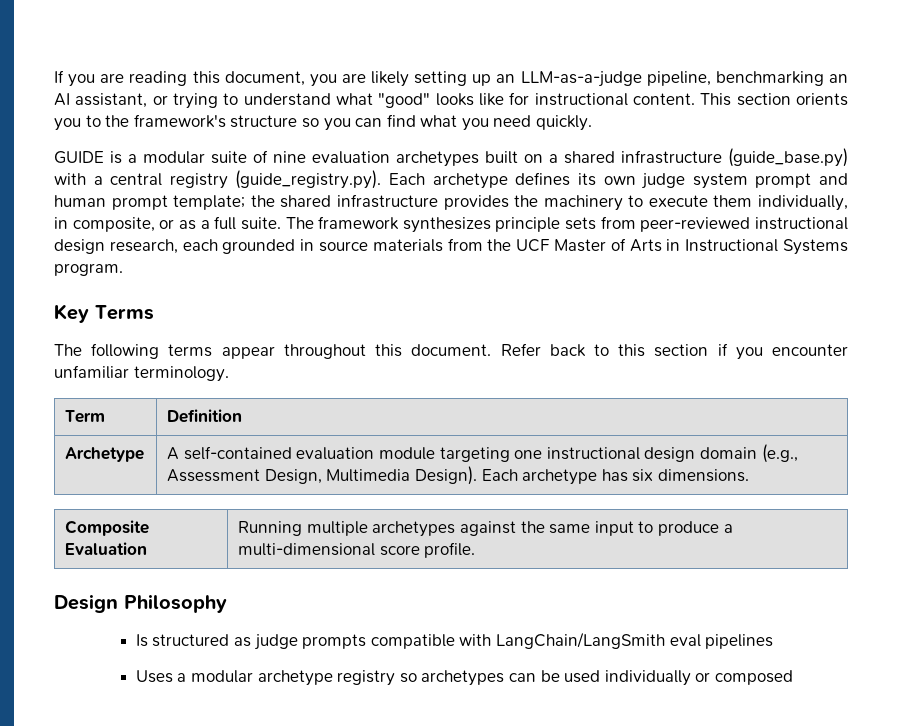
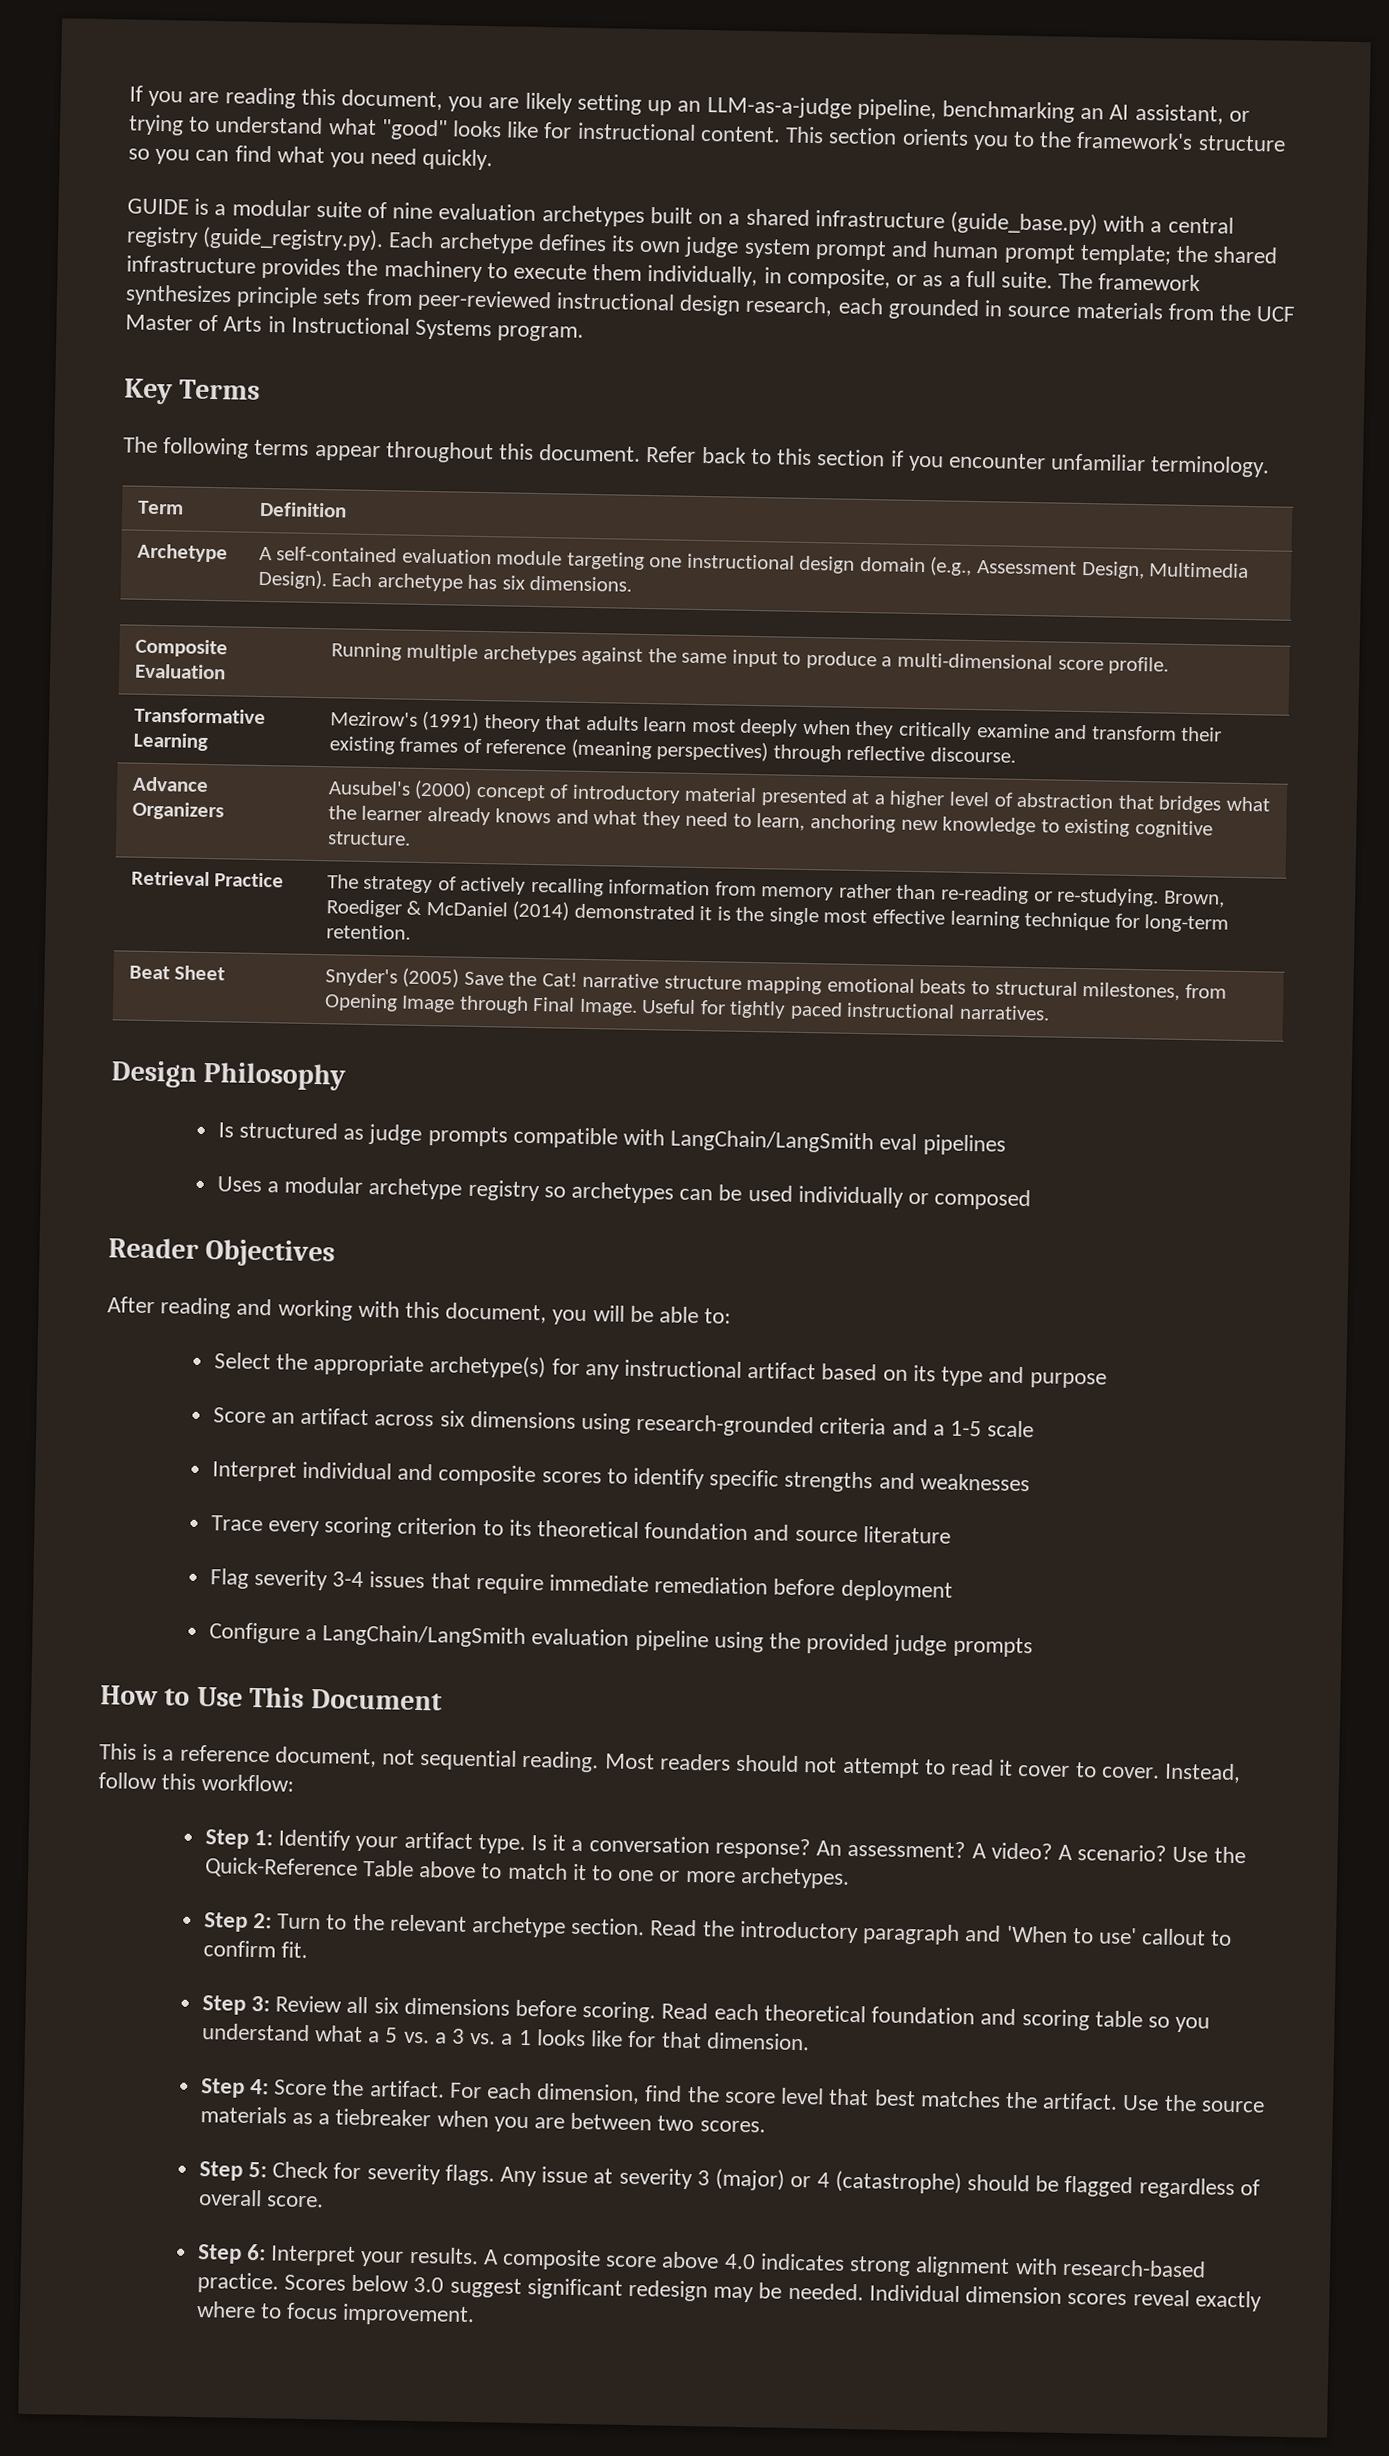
+ Transformative Learning | Mezirow's (1991) theory that adults learn most deeply when they critically examine and transform their existing frames of reference (meaning perspectives) through reflective discourse.
+ Advance Organizers | Ausubel's (2000) concept of introductory material presented at a higher level of abstraction that bridges what the learner already knows and what they need to learn, anchoring new knowledge to existing cognitive structure.
+ Retrieval Practice | The strategy of actively recalling information from memory rather than re-reading or re-studying. Brown, Roediger & McDaniel (2014) demonstrated it is the single most effective learning technique for long-term retention.
+ Beat Sheet | Snyder's (2005) Save the Cat! narrative structure mapping emotional beats to structural milestones, from Opening Image through Final Image. Useful for tightly paced instructional narratives.
+ Reader Objectives
+ After reading and working with this document, you will be able to:
+ Select the appropriate archetype(s) for any instructional artifact based on its type and purpose
+ Score an artifact across six dimensions using research-grounded criteria and a 1-5 scale
+ Interpret individual and composite scores to identify specific strengths and weaknesses
+ Trace every scoring criterion to its theoretical foundation and source literature
+ Flag severity 3-4 issues that require immediate remediation before deployment
+ Configure a LangChain/LangSmith evaluation pipeline using the provided judge prompts
+ How to Use This Document
+ This is a reference document, not sequential reading. Most readers should not attempt to read it cover to cover. Instead, follow this workflow:
+ Step 1: Identify your artifact type. Is it a conversation response? An assessment? A video? A scenario? Use the Quick-Reference Table above to match it to one or more archetypes.
+ Step 2: Turn to the relevant archetype section. Read the introductory paragraph and 'When to use' callout to confirm fit.
+ Step 3: Review all six dimensions before scoring. Read each theoretical foundation and scoring table so you understand what a 5 vs. a 3 vs. a 1 looks like for that dimension.
+ Step 4: Score the artifact. For each dimension, find the score level that best matches the artifact. Use the source materials as a tiebreaker when you are between two scores.
+ Step 5: Check for severity flags. Any issue at severity 3 (major) or 4 (catastrophe) should be flagged regardless of overall score.
+ Step 6: Interpret your results. A composite score above 4.0 indicates strong alignment with research-based practice. Scores below 3.0 suggest significant redesign may be needed. Individual dimension scores reveal exactly where to focus improvement.

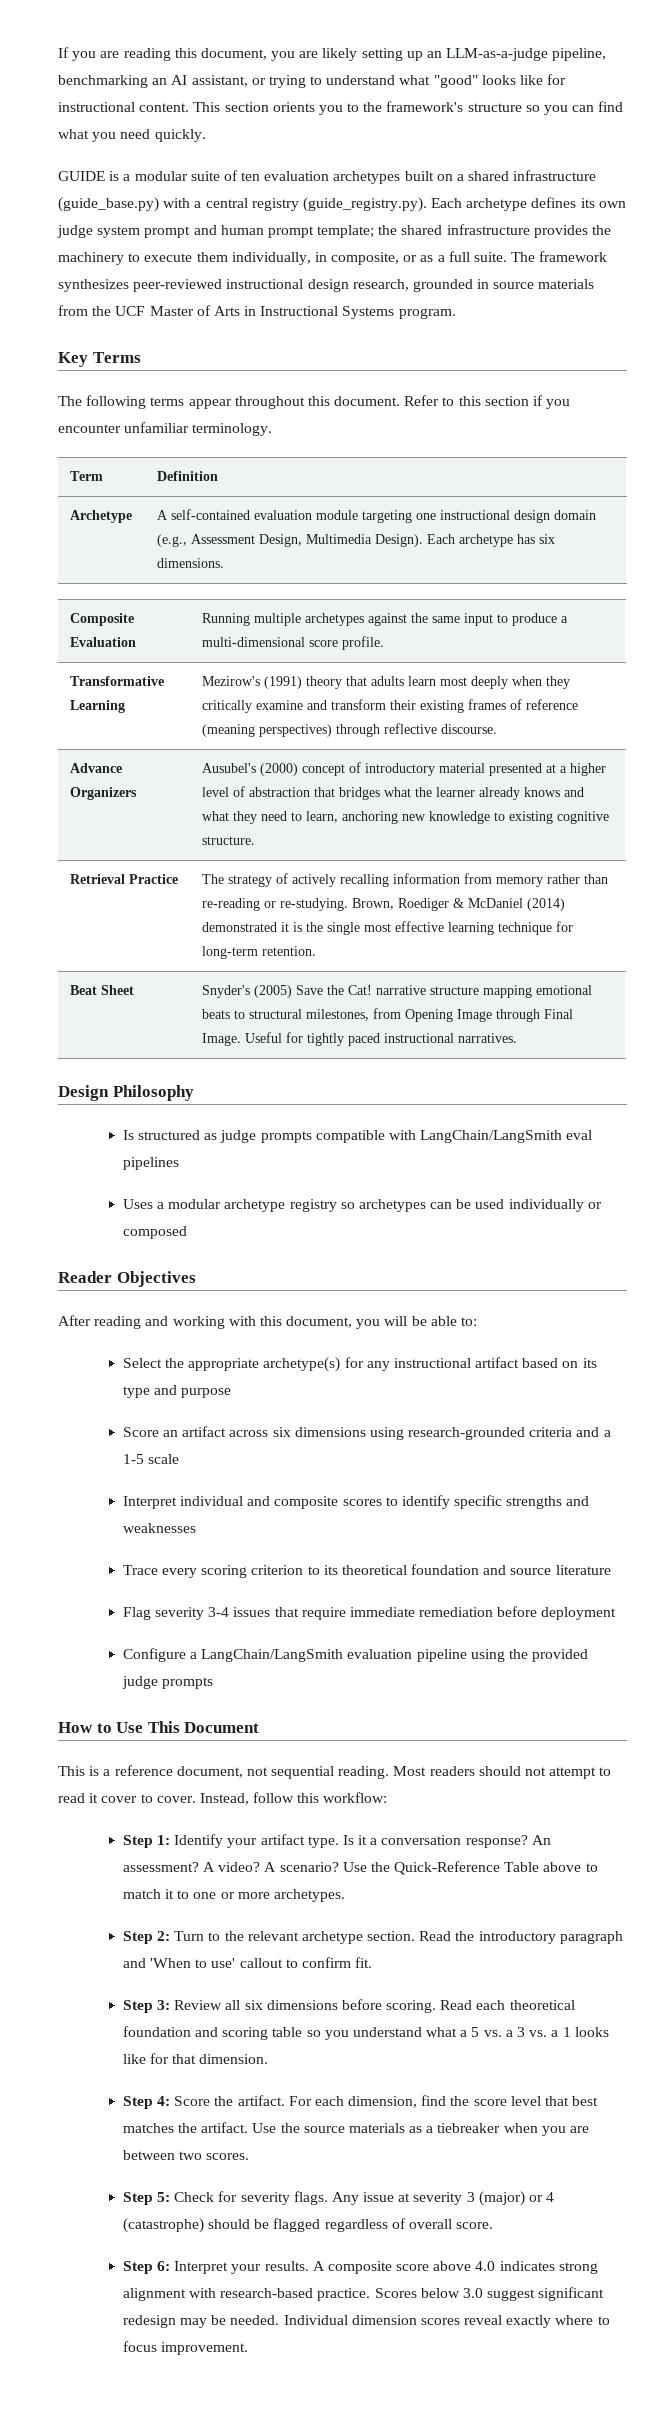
- GUIDE is a modular suite of nine evaluation archetypes built on a shared infrastructure (guide_base.py) with a central registry (guide_registry.py). Each archetype defines its own judge system prompt and human prompt template; the shared infrastructure provides the machinery to execute them individually, in composite, or as a full suite.
+ GUIDE is a modular suite of ten evaluation archetypes built on a shared infrastructure (guide_base.py) with a central registry (guide_registry.py). Each archetype defines its own judge system prompt and human prompt template; the shared infrastructure provides the machinery to execute them individually, in composite, or as a full suite.
- The framework synthesizes principle sets from peer-reviewed instructional design research, each grounded in source materials from the UCF Master of Arts in Instructional Systems program.
+ The framework synthesizes peer-reviewed instructional design research, grounded in source materials from the UCF Master of Arts in Instructional Systems program.
- Refer back to this section if you encounter unfamiliar terminology.
+ Refer to this section if you encounter unfamiliar terminology.

